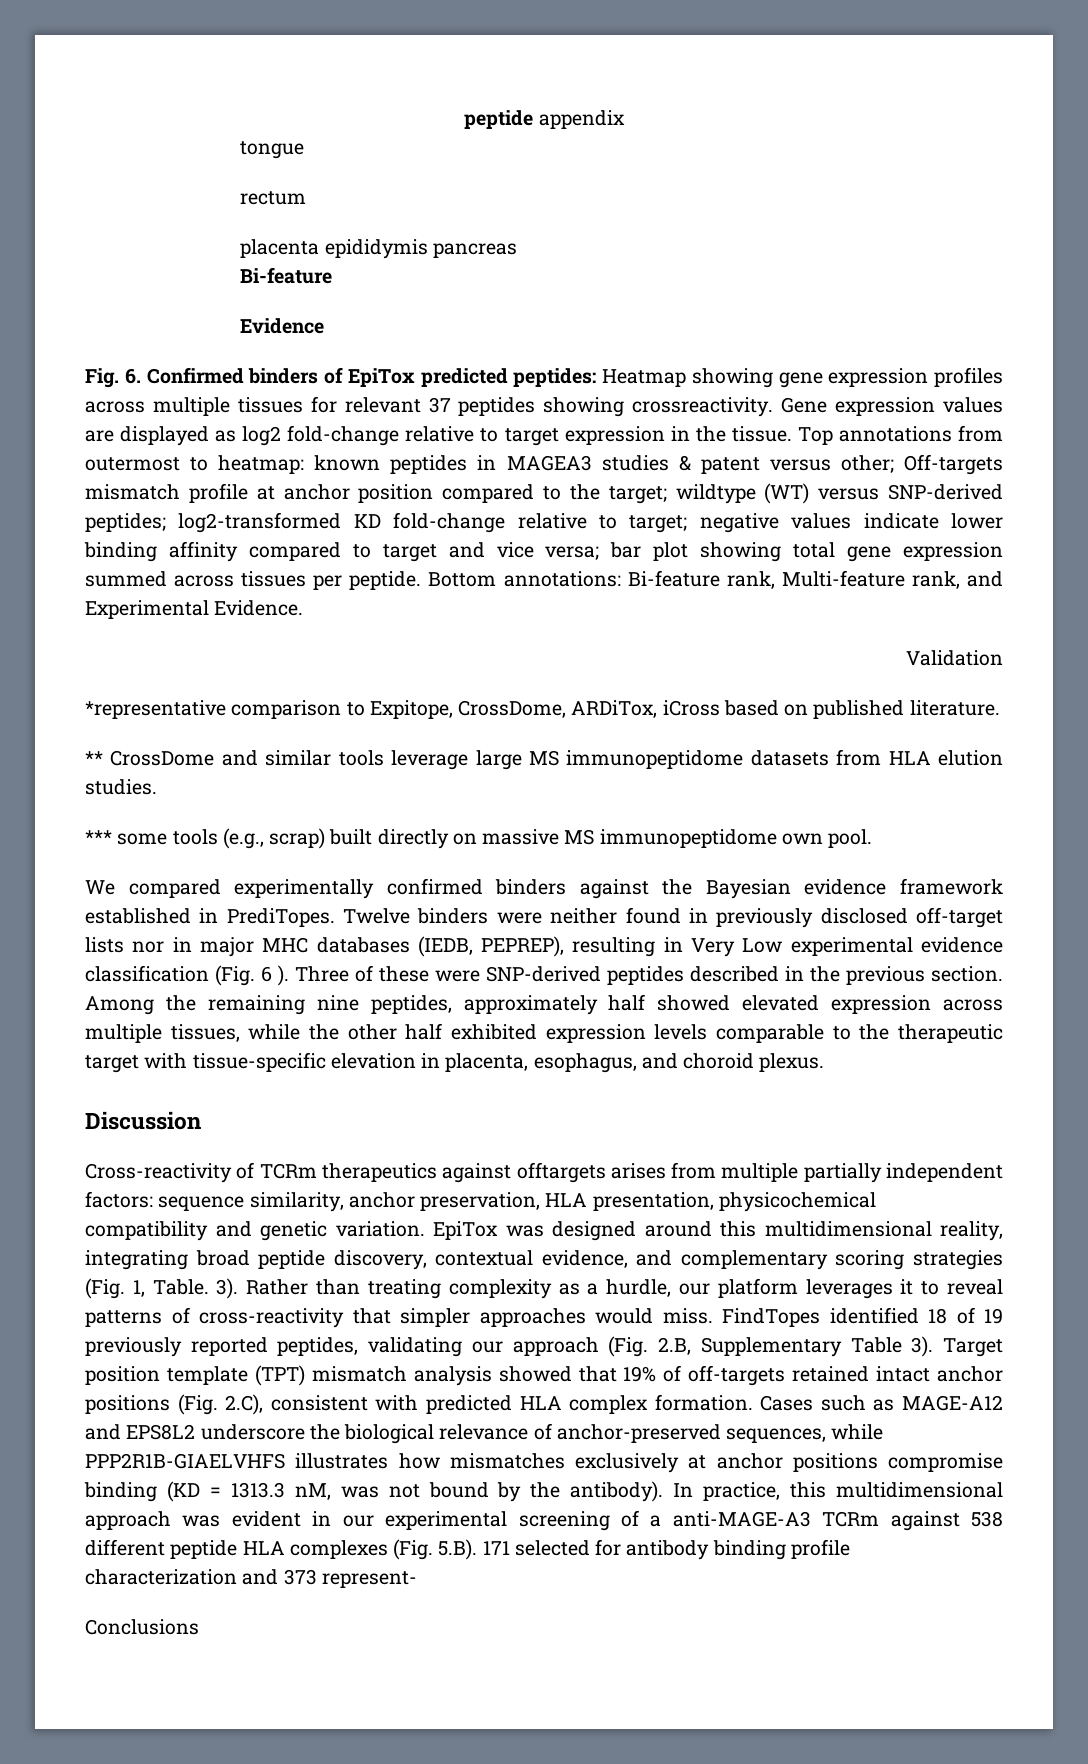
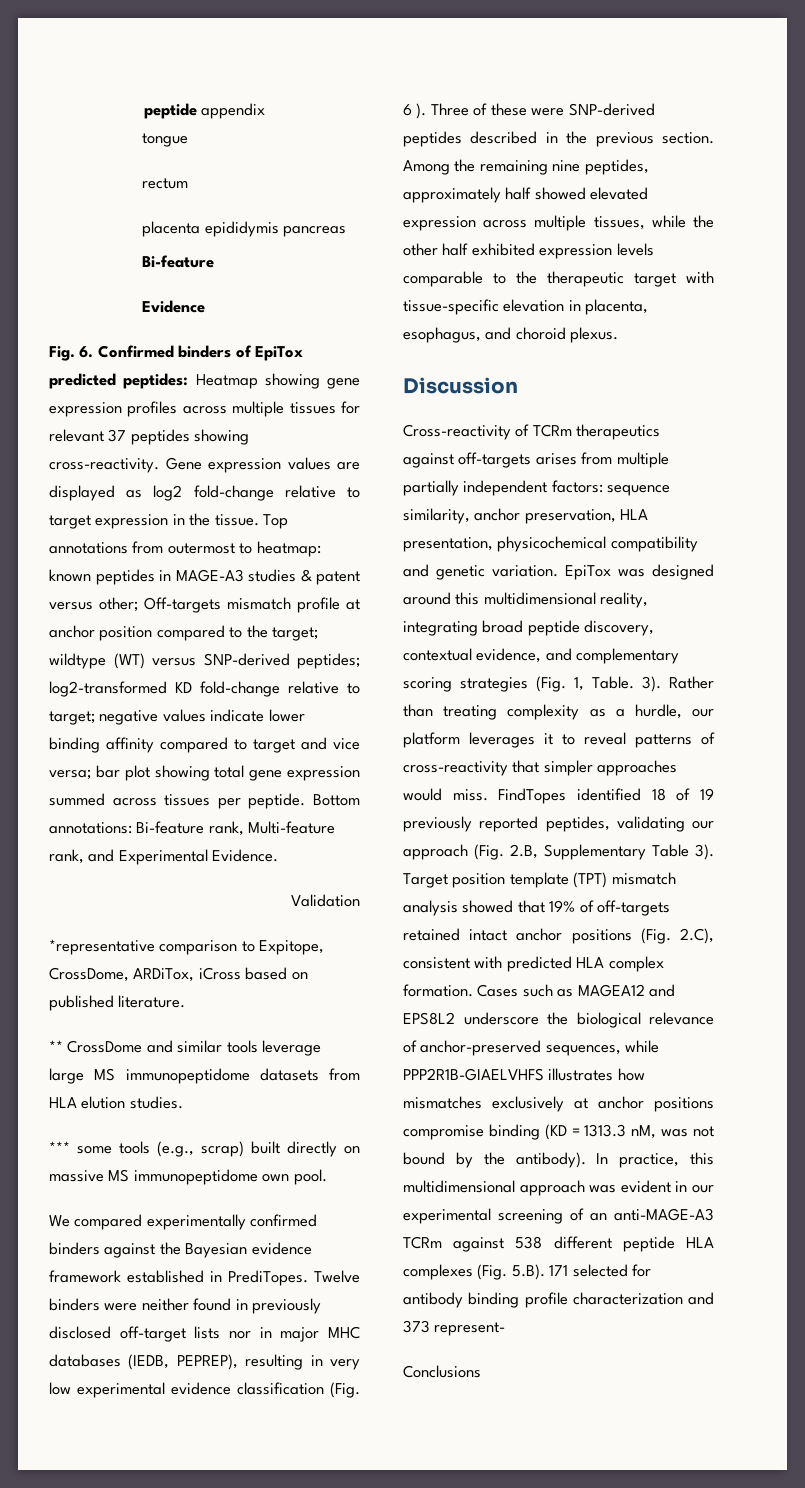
- Fig. 6. Confirmed binders of EpiTox predicted peptides: Heatmap showing gene expression profiles across multiple tissues for relevant 37 peptides showing crossreactivity.
+ Fig. 6. Confirmed binders of EpiTox predicted peptides: Heatmap showing gene expression profiles across multiple tissues for relevant 37 peptides showing cross-reactivity.
- Top annotations from outermost to heatmap: known peptides in MAGEA3 studies & patent versus other; Off-targets mismatch profile at anchor position compared to the target; wildtype (WT) versus SNP-derived peptides; log2-transformed KD fold-change relative to target; negative values indicate lower binding affinity compared to target and vice versa; bar plot showing total gene expression summed across tissues per peptide.
+ Top annotations from outermost to heatmap: known peptides in MAGE-A3 studies & patent versus other; Off-targets mismatch profile at anchor position compared to the target; wildtype (WT) versus SNP-derived peptides; log2-transformed KD fold-change relative to target; negative values indicate lower binding affinity compared to target and vice versa; bar plot showing total gene expression summed across tissues per peptide.
- Twelve binders were neither found in previously disclosed off-target lists nor in major MHC databases (IEDB, PEPREP), resulting in Very Low experimental evidence classification (Fig. 6 ).
+ Twelve binders were neither found in previously disclosed off-target lists nor in major MHC databases (IEDB, PEPREP), resulting in very low experimental evidence classification (Fig. 6 ).
- Cross-reactivity of TCRm therapeutics against offtargets arises from multiple partially independent factors: sequence similarity, anchor preservation, HLA presentation, physicochemical compatibility and genetic variation.
+ Cross-reactivity of TCRm therapeutics against off-targets arises from multiple partially independent factors: sequence similarity, anchor preservation, HLA presentation, physicochemical compatibility and genetic variation.
- Cases such as MAGE-A12 and EPS8L2 underscore the biological relevance of anchor-preserved sequences, while PPP2R1B-GIAELVHFS illustrates how mismatches exclusively at anchor positions compromise binding (KD = 1313.3 nM, was not bound by the antibody).
+ Cases such as MAGEA12 and EPS8L2 underscore the biological relevance of anchor-preserved sequences, while PPP2R1B-GIAELVHFS illustrates how mismatches exclusively at anchor positions compromise binding (KD = 1313.3 nM, was not bound by the antibody).
- In practice, this multidimensional approach was evident in our experimental screening of a anti-MAGE-A3 TCRm against 538 different peptide HLA complexes (Fig. 5.B). 171 selected for antibody binding profile characterization and 373 represent-
+ In practice, this multidimensional approach was evident in our experimental screening of an anti-MAGE-A3 TCRm against 538 different peptide HLA complexes (Fig. 5.B). 171 selected for antibody binding profile characterization and 373 represent-

